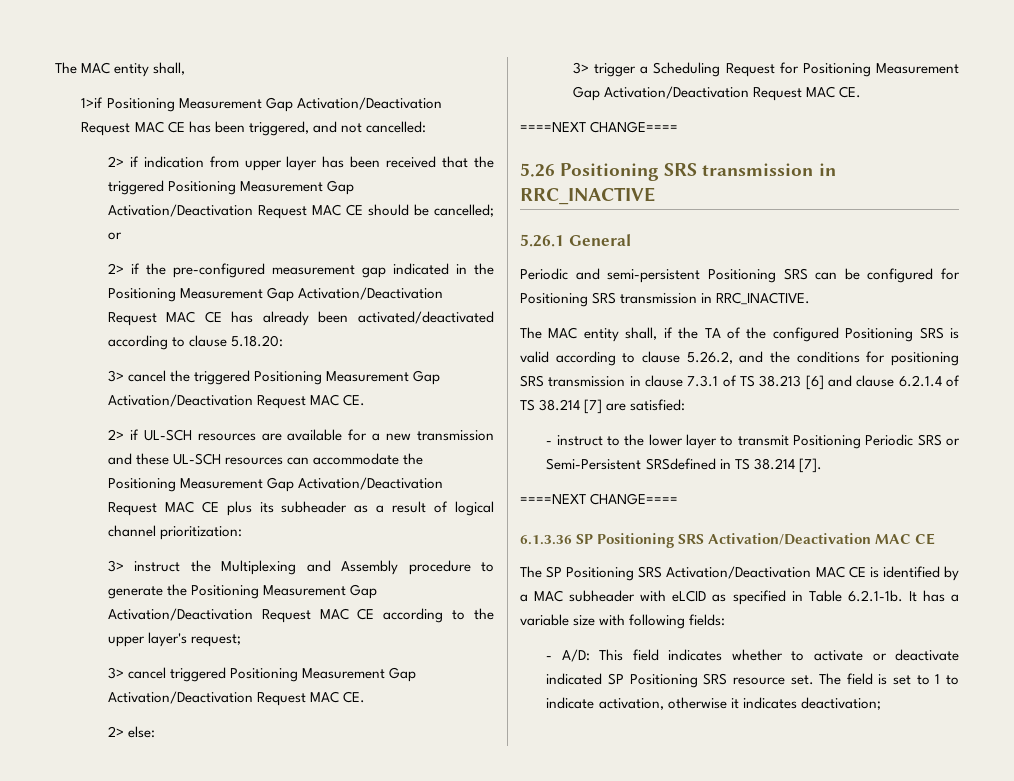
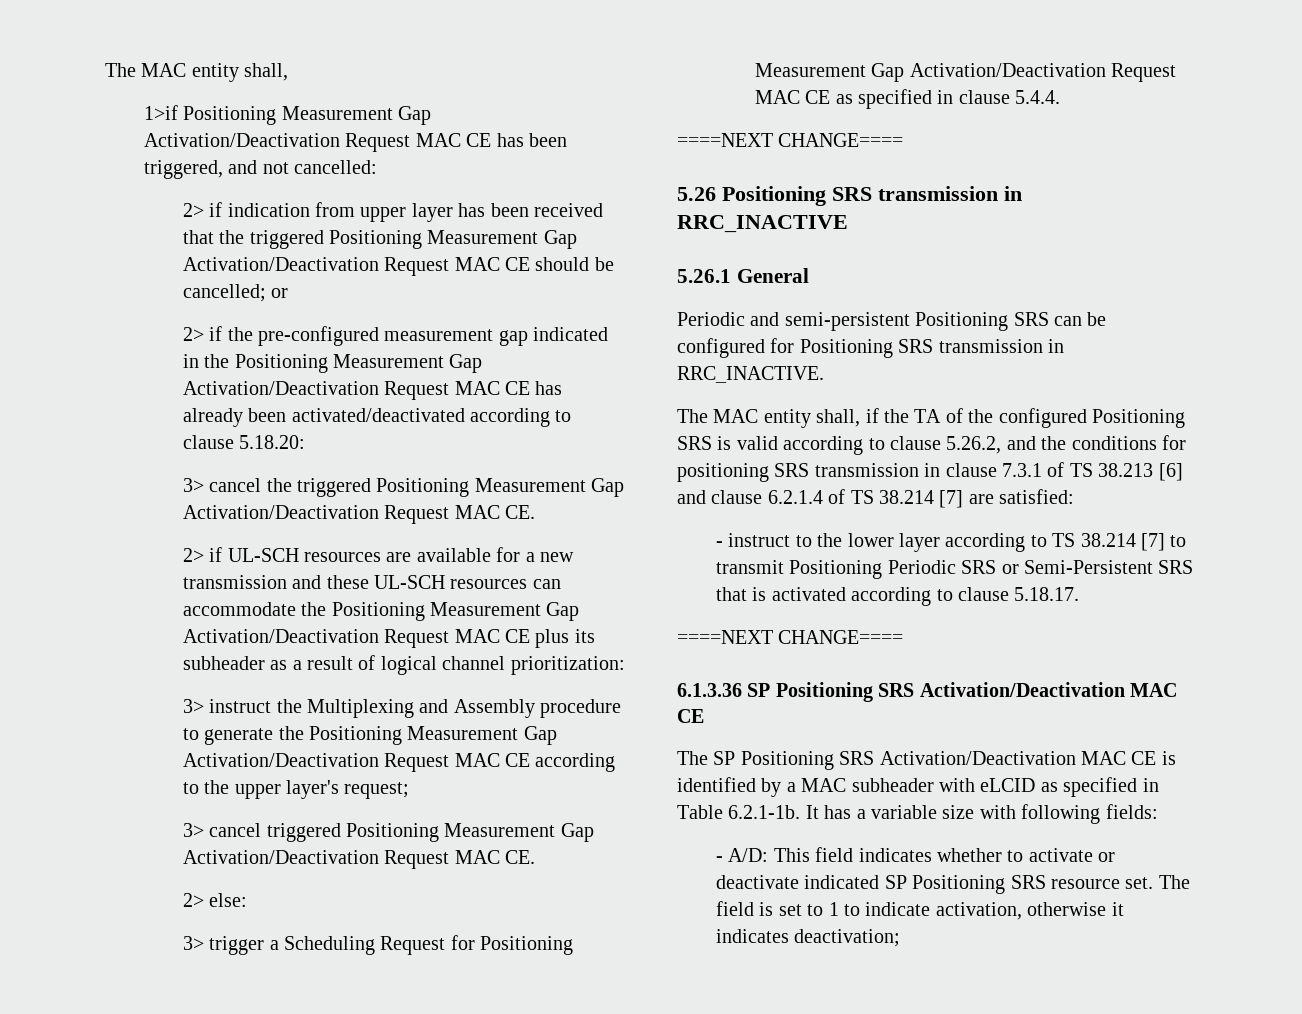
- 3> trigger a Scheduling Request for Positioning Measurement Gap Activation/Deactivation Request MAC CE.
+ 3> trigger a Scheduling Request for Positioning Measurement Gap Activation/Deactivation Request MAC CE as specified in clause 5.4.4.
- - instruct to the lower layer to transmit Positioning Periodic SRS or Semi-Persistent SRSdefined in TS 38.214 [7].
+ - instruct to the lower layer according to TS 38.214 [7] to transmit Positioning Periodic SRS or Semi-Persistent SRS that is activated according to clause 5.18.17.

